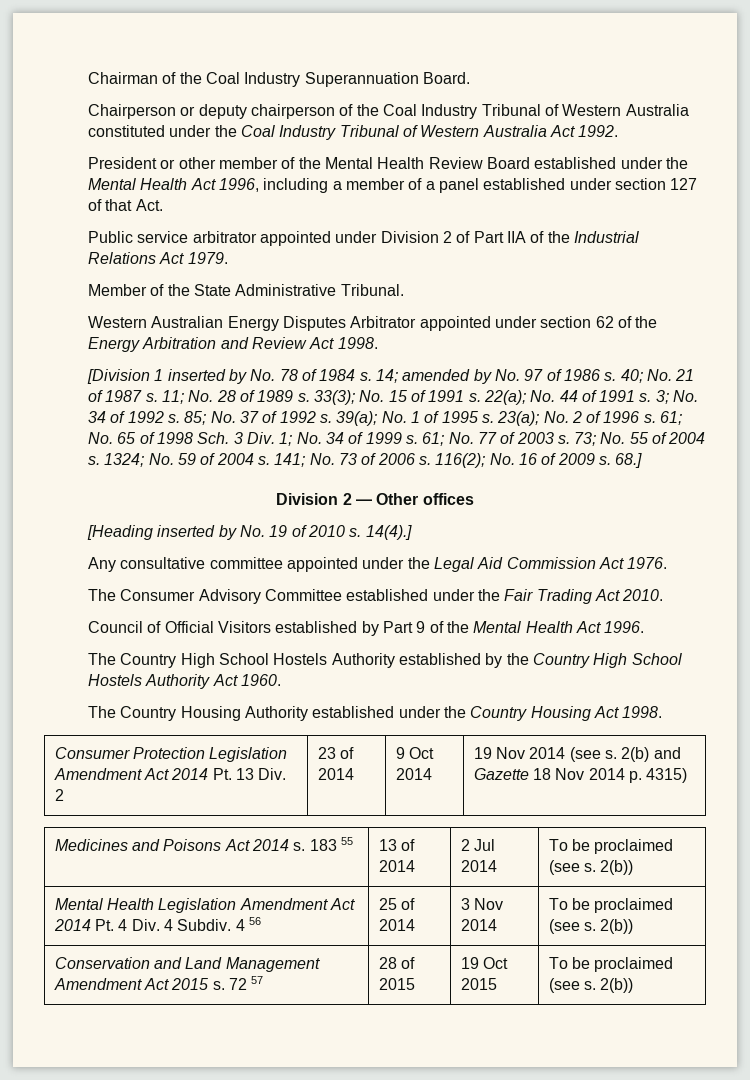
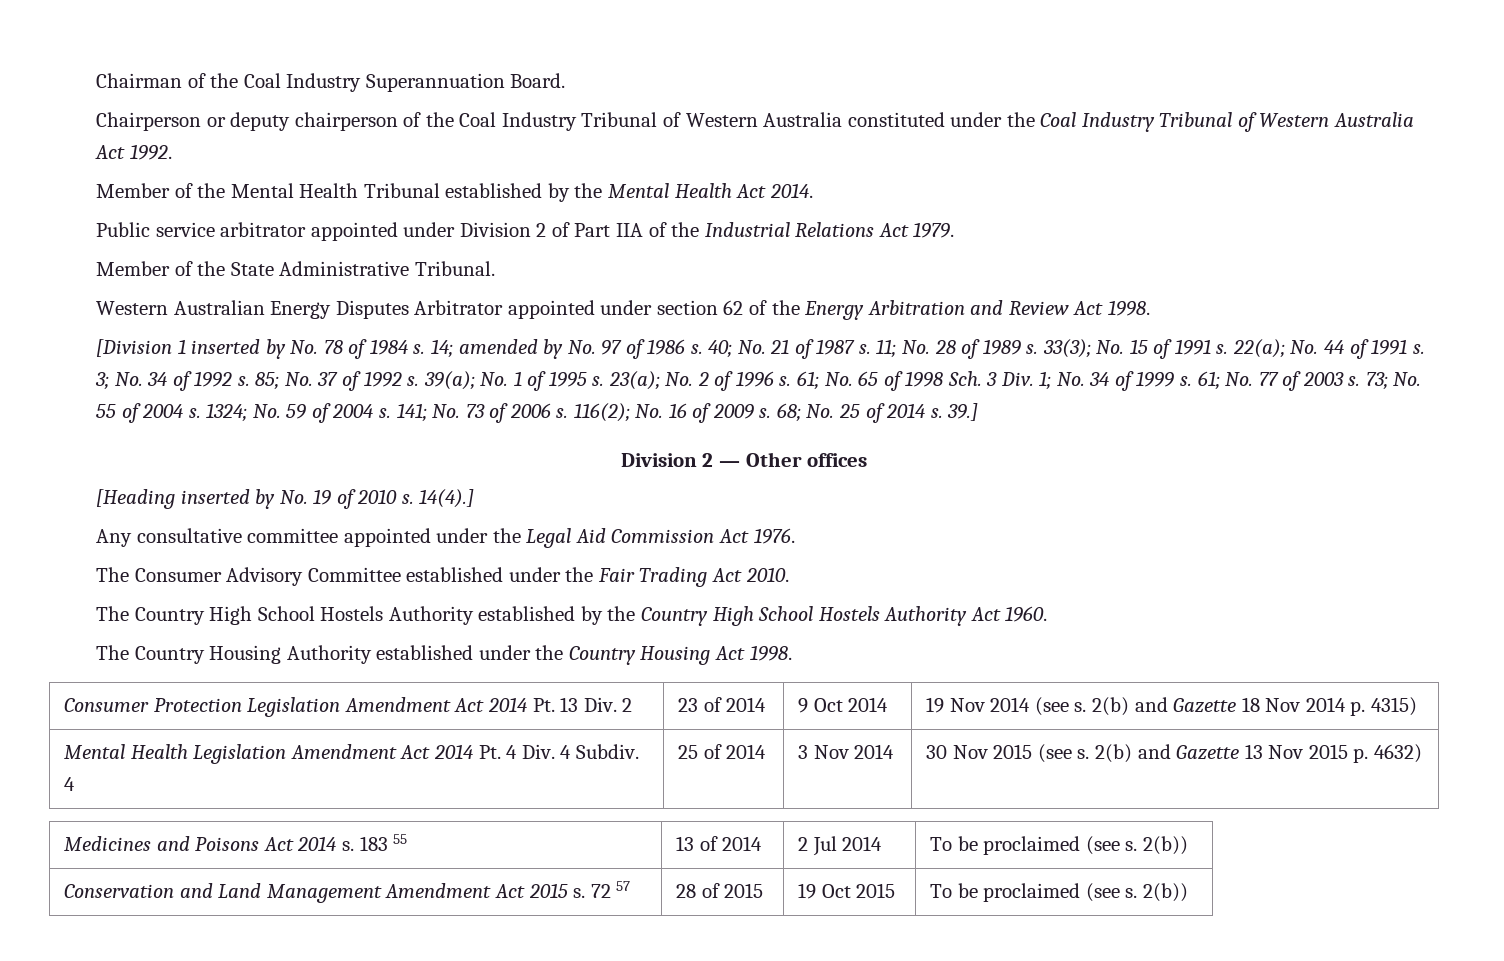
- President or other member of the Mental Health Review Board established under the Mental Health Act 1996, including a member of a panel established under section 127 of that Act.
+ Member of the Mental Health Tribunal established by the Mental Health Act 2014.
- 68.]
+ 68; No. 25 of 2014 s. 39.]
- Council of Official Visitors established by Part 9 of the Mental Health Act 1996.
+ Mental Health Legislation Amendment Act 2014 Pt. 4 Div. 4 Subdiv. 4 | 25 of 2014 | 3 Nov 2014 | 30 Nov 2015 (see s. 2(b) and Gazette 13 Nov 2015 p. 4632)
- Mental Health Legislation Amendment Act 2014 Pt. 4 Div. 4 Subdiv. 4 56 | 25 of 2014 | 3 Nov 2014 | To be proclaimed (see s. 2(b))

